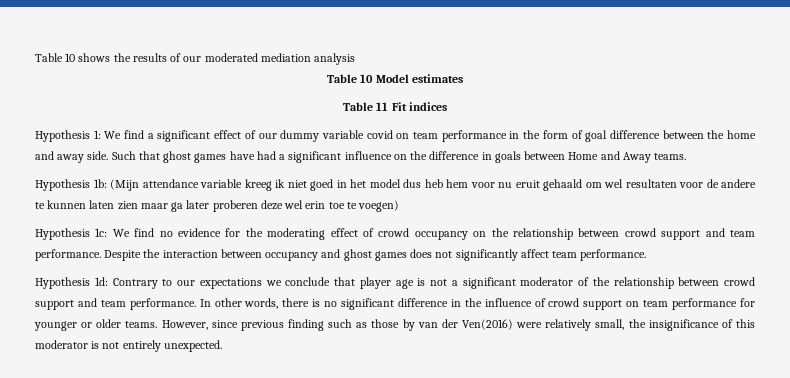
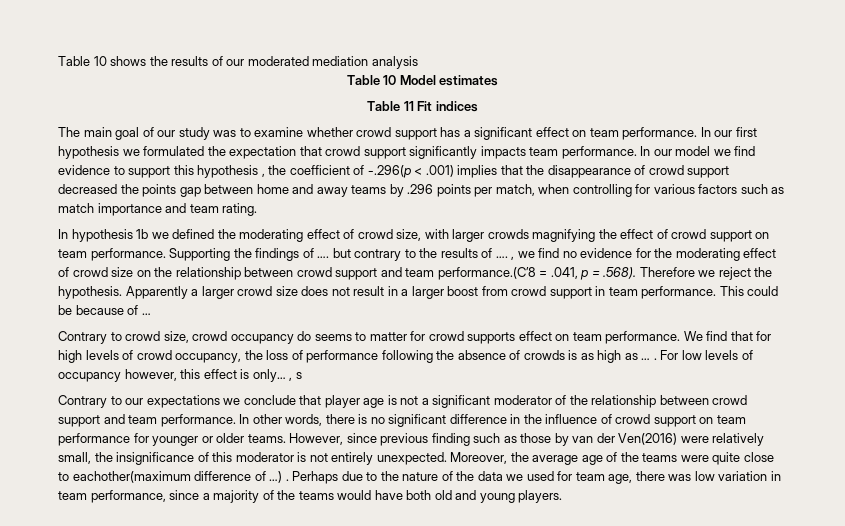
- Hypothesis 1: We find a significant effect of our dummy variable covid on team performance in the form of goal difference between the home and away side. Such that ghost games have had a significant influence on the difference in goals between Home and Away teams.
- Hypothesis 1b: (Mijn attendance variable kreeg ik niet goed in het model dus heb hem voor nu eruit gehaald om wel resultaten voor de andere te kunnen laten zien maar ga later proberen deze wel erin toe te voegen)
- Hypothesis 1c: We find no evidence for the moderating effect of crowd occupancy on the relationship between crowd support and team performance. Despite the interaction between occupancy and ghost games does not significantly affect team performance.
- Hypothesis 1d: Contrary to our expectations we conclude that player age is not a significant moderator of the relationship between crowd support and team performance.
+ The main goal of our study was to examine whether crowd support has a significant effect on team performance. In our first hypothesis we formulated the expectation that crowd support significantly impacts team performance. In our model we find evidence to support this hypothesis , the coefficient of -.296(p < .001) implies that the disappearance of crowd support decreased the points gap between home and away teams by .296 points per match, when controlling for various factors such as match importance and team rating.
+ In hypothesis 1b we defined the moderating effect of crowd size, with larger crowds magnifying the effect of crowd support on team performance. Supporting the findings of …. but contrary to the results of …. , we find no evidence for the moderating effect of crowd size on the relationship between crowd support and team performance.(C’8 = .041, p = .568). Therefore we reject the hypothesis. Apparently a larger crowd size does not result in a larger boost from crowd support in team performance. This could be because of …
+ Contrary to crowd size, crowd occupancy do seems to matter for crowd supports effect on team performance. We find that for high levels of crowd occupancy, the loss of performance following the absence of crowds is as high as … . For low levels of occupancy however, this effect is only… , s
+ Contrary to our expectations we conclude that player age is not a significant moderator of the relationship between crowd support and team performance.
+ Moreover, the average age of the teams were quite close to eachother(maximum difference of …) . Perhaps due to the nature of the data we used for team age, there was low variation in team performance, since a majority of the teams would have both old and young players.

